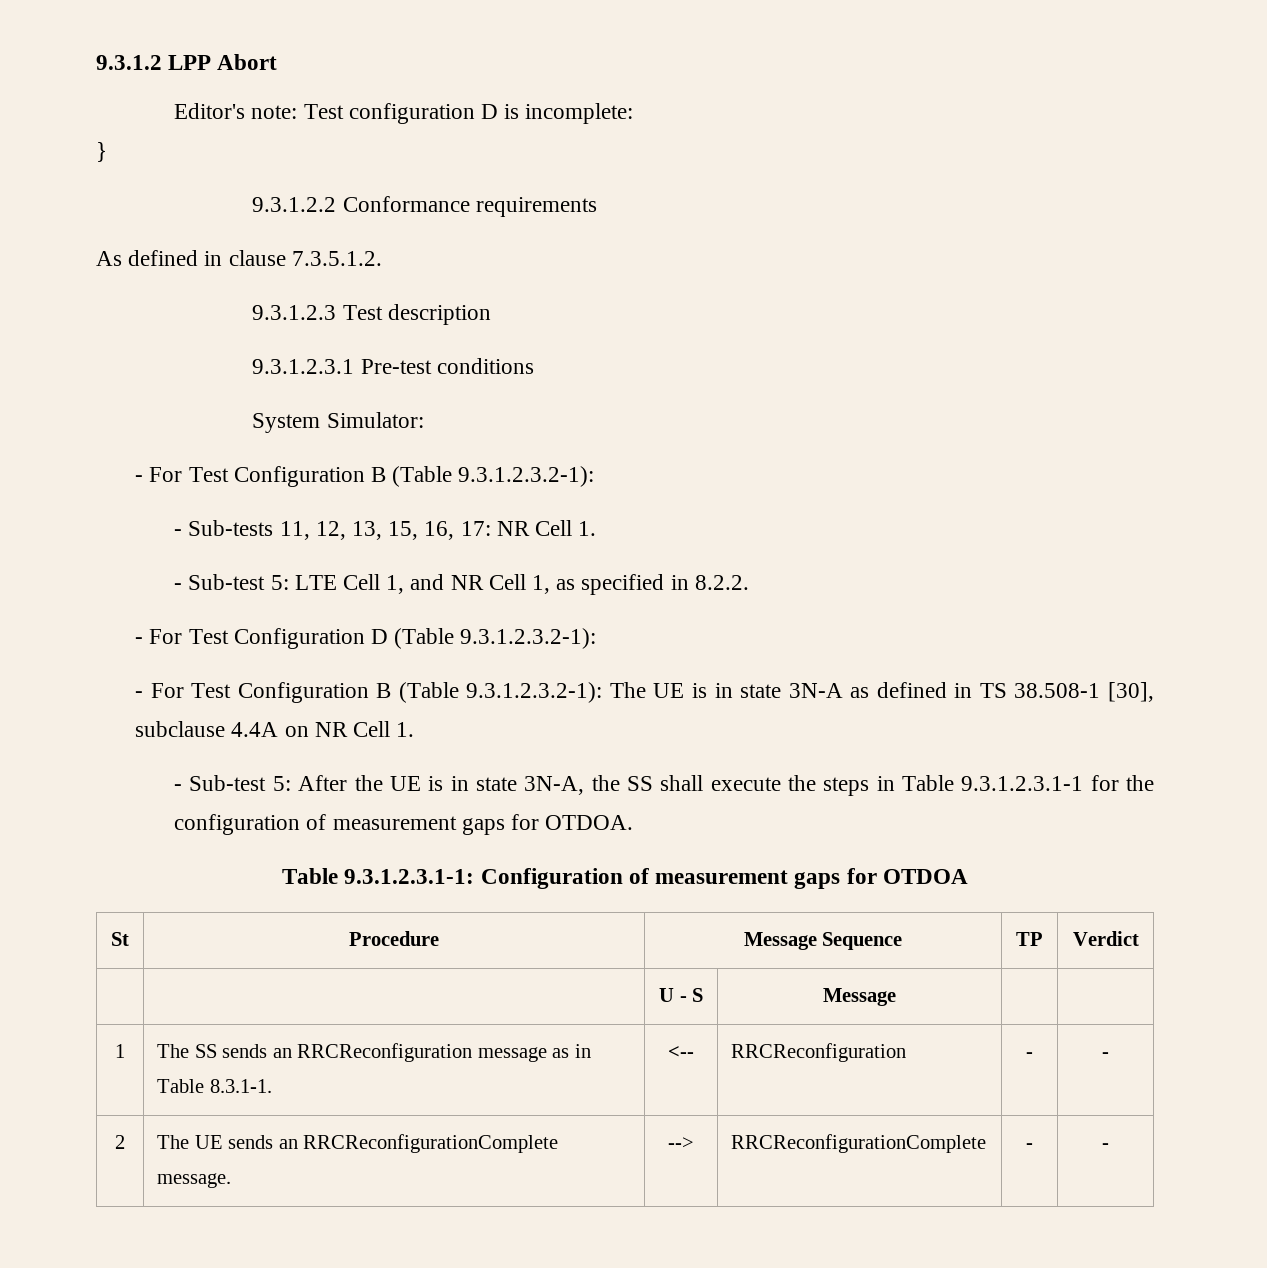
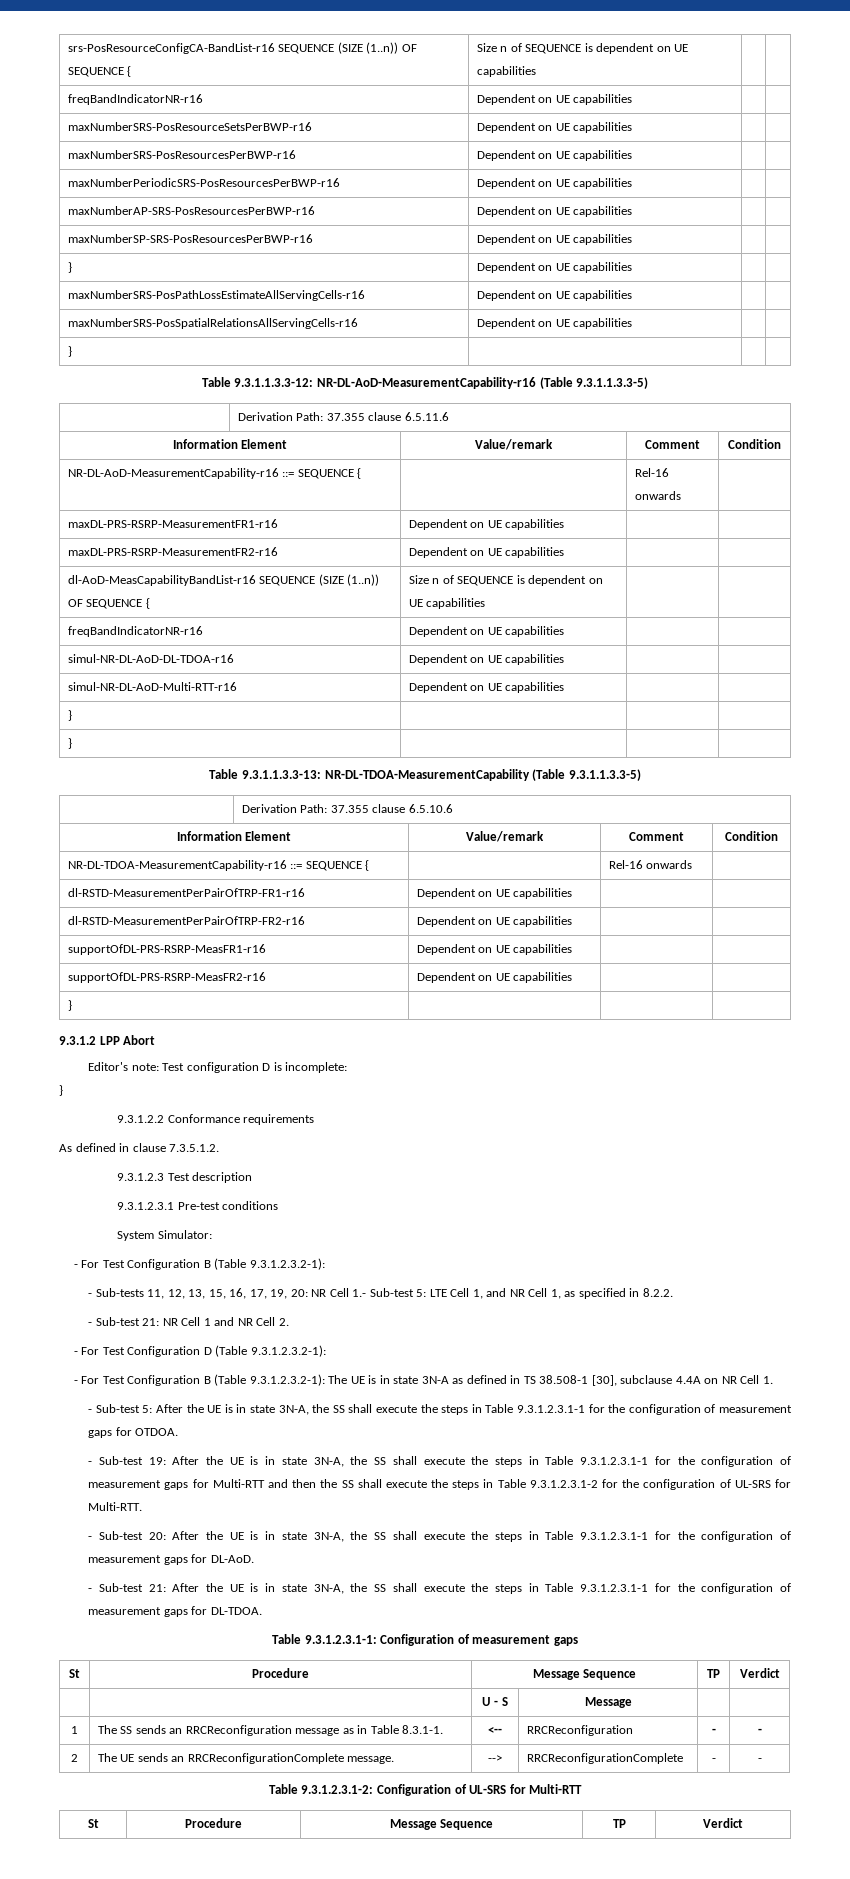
+ srs-PosResourceConfigCA-BandList-r16 SEQUENCE (SIZE (1..n)) OF SEQUENCE { | Size n of SEQUENCE is dependent on UE capabilities | |
+ freqBandIndicatorNR-r16 | Dependent on UE capabilities | |
+ maxNumberSRS-PosResourceSetsPerBWP-r16 | Dependent on UE capabilities | |
+ maxNumberSRS-PosResourcesPerBWP-r16 | Dependent on UE capabilities | |
+ maxNumberPeriodicSRS-PosResourcesPerBWP-r16 | Dependent on UE capabilities | |
+ maxNumberAP-SRS-PosResourcesPerBWP-r16 | Dependent on UE capabilities | |
+ maxNumberSP-SRS-PosResourcesPerBWP-r16 | Dependent on UE capabilities | |
+ } | Dependent on UE capabilities | |
+ maxNumberSRS-PosPathLossEstimateAllServingCells-r16 | Dependent on UE capabilities | |
+ maxNumberSRS-PosSpatialRelationsAllServingCells-r16 | Dependent on UE capabilities | |
+ } | | |
+ Table 9.3.1.1.3.3-12: NR-DL-AoD-MeasurementCapability-r16 (Table 9.3.1.1.3.3-5)
+ | Derivation Path: 37.355 clause 6.5.11.6
+ Information Element | Value/remark | Comment | Condition
+ NR-DL-AoD-MeasurementCapability-r16 ::= SEQUENCE { | | Rel-16 onwards |
+ maxDL-PRS-RSRP-MeasurementFR1-r16 | Dependent on UE capabilities | |
+ maxDL-PRS-RSRP-MeasurementFR2-r16 | Dependent on UE capabilities | |
+ dl-AoD-MeasCapabilityBandList-r16 SEQUENCE (SIZE (1..n)) OF SEQUENCE { | Size n of SEQUENCE is dependent on UE capabilities | |
+ freqBandIndicatorNR-r16 | Dependent on UE capabilities | |
+ simul-NR-DL-AoD-DL-TDOA-r16 | Dependent on UE capabilities | |
+ simul-NR-DL-AoD-Multi-RTT-r16 | Dependent on UE capabilities | |
+ } | | |
+ } | | |
+ Table 9.3.1.1.3.3-13: NR-DL-TDOA-MeasurementCapability (Table 9.3.1.1.3.3-5)
+ | Derivation Path: 37.355 clause 6.5.10.6
+ Information Element | Value/remark | Comment | Condition
+ NR-DL-TDOA-MeasurementCapability-r16 ::= SEQUENCE { | | Rel-16 onwards |
+ dl-RSTD-MeasurementPerPairOfTRP-FR1-r16 | Dependent on UE capabilities | |
+ dl-RSTD-MeasurementPerPairOfTRP-FR2-r16 | Dependent on UE capabilities | |
+ supportOfDL-PRS-RSRP-MeasFR1-r16 | Dependent on UE capabilities | |
+ supportOfDL-PRS-RSRP-MeasFR2-r16 | Dependent on UE capabilities | |
+ } | | |
- - Sub-tests 11, 12, 13, 15, 16, 17: NR Cell 1.
- - Sub-test 5: LTE Cell 1, and NR Cell 1, as specified in 8.2.2.
+ - Sub-tests 11, 12, 13, 15, 16, 17, 19, 20: NR Cell 1.- Sub-test 5: LTE Cell 1, and NR Cell 1, as specified in 8.2.2.
+ - Sub-test 21: NR Cell 1 and NR Cell 2.
+ - Sub-test 19: After the UE is in state 3N-A, the SS shall execute the steps in Table 9.3.1.2.3.1-1 for the configuration of measurement gaps for Multi-RTT and then the SS shall execute the steps in Table 9.3.1.2.3.1-2 for the configuration of UL-SRS for Multi-RTT.
+ - Sub-test 20: After the UE is in state 3N-A, the SS shall execute the steps in Table 9.3.1.2.3.1-1 for the configuration of measurement gaps for DL-AoD.
+ - Sub-test 21: After the UE is in state 3N-A, the SS shall execute the steps in Table 9.3.1.2.3.1-1 for the configuration of measurement gaps for DL-TDOA.
- Table 9.3.1.2.3.1-1: Configuration of measurement gaps for OTDOA
+ Table 9.3.1.2.3.1-1: Configuration of measurement gaps
+ Table 9.3.1.2.3.1-2: Configuration of UL-SRS for Multi-RTT
+ St | Procedure | Message Sequence | TP | Verdict

